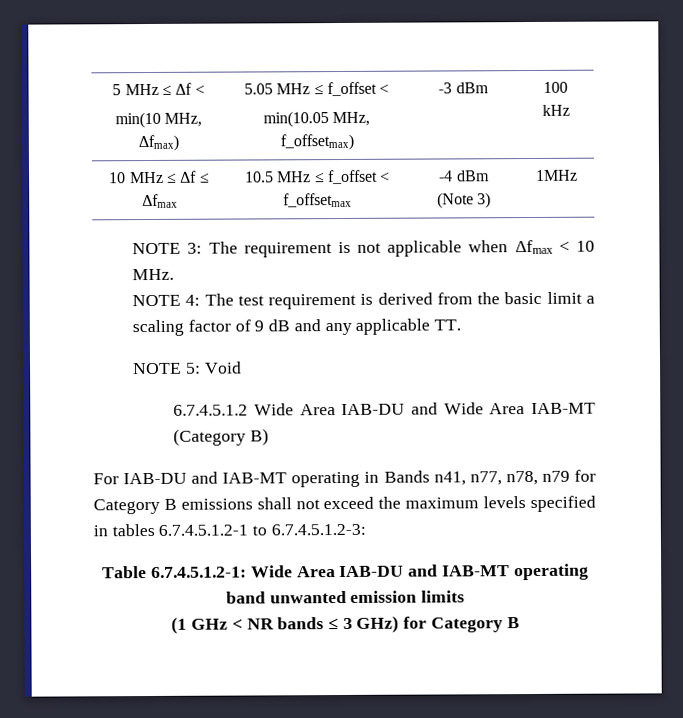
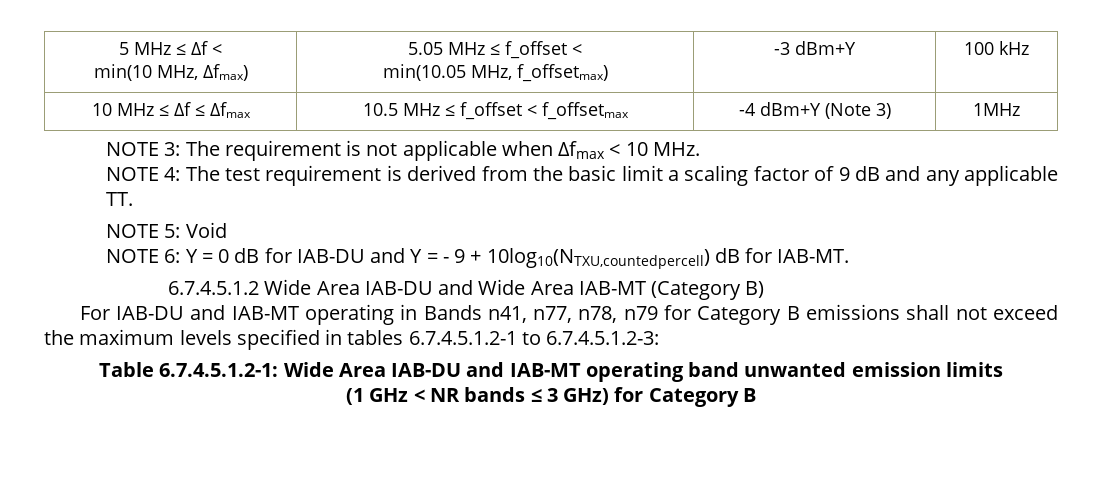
  5 MHz ≤ Δf <
  min(10 MHz, Δfmax) | 5.05 MHz ≤ f_offset <
- min(10.05 MHz, f_offsetmax) | -3 dBm | 100 kHz
+ min(10.05 MHz, f_offsetmax) | -3 dBm+Y | 100 kHz
- 10 MHz ≤ Δf ≤ Δfmax | 10.5 MHz ≤ f_offset < f_offsetmax | -4 dBm (Note 3) | 1MHz
+ 10 MHz ≤ Δf ≤ Δfmax | 10.5 MHz ≤ f_offset < f_offsetmax | -4 dBm+Y (Note 3) | 1MHz
+ NOTE 6: Y = 0 dB for IAB-DU and Y = - 9 + 10log10(NTXU,countedpercell) dB for IAB-MT.

